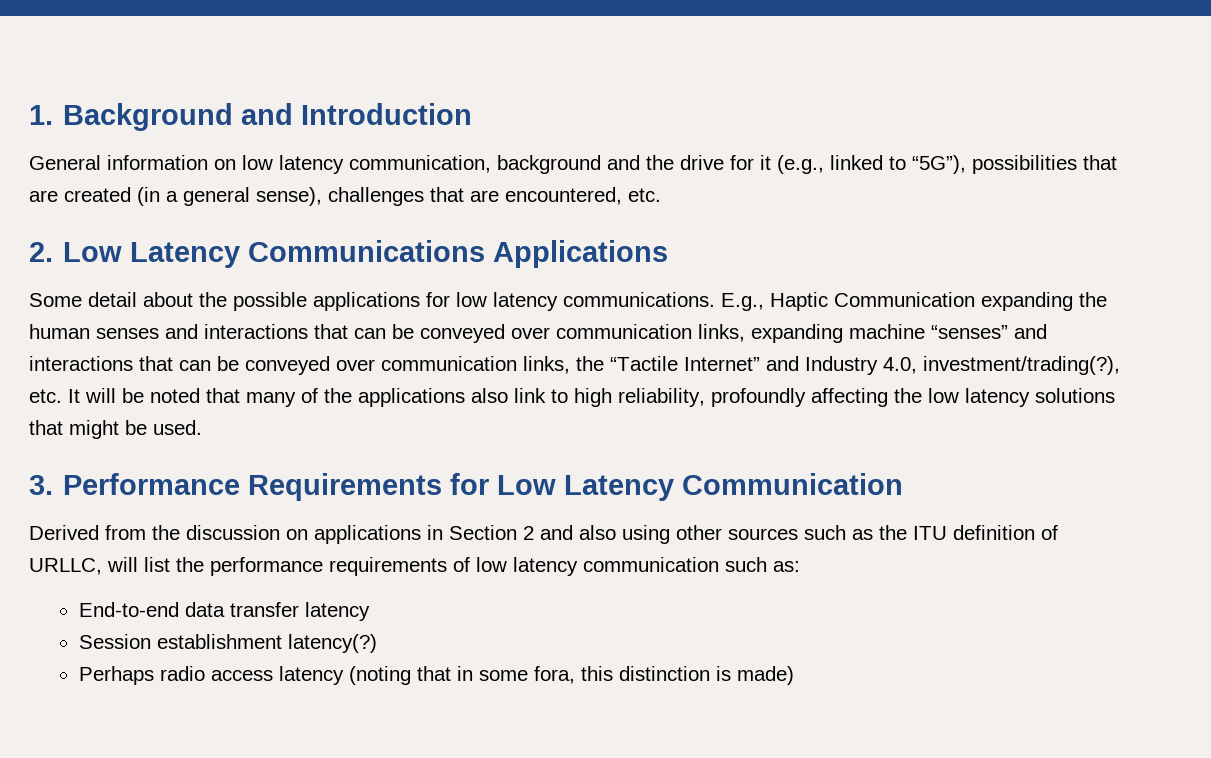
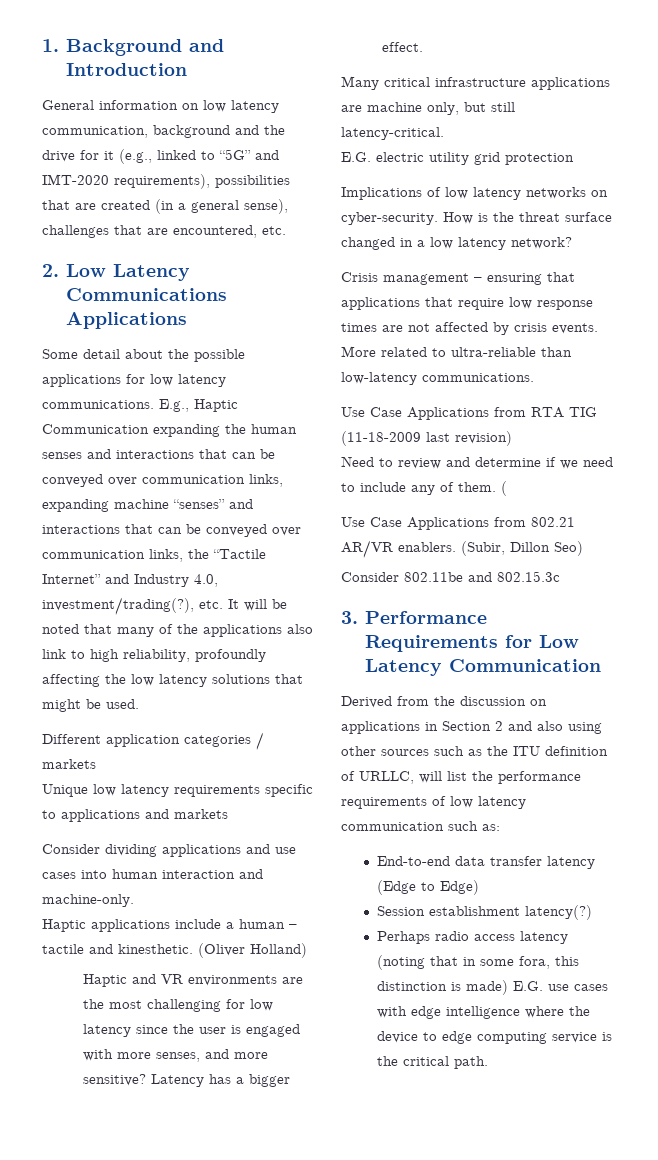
- General information on low latency communication, background and the drive for it (e.g., linked to “5G”), possibilities that are created (in a general sense), challenges that are encountered, etc.
+ General information on low latency communication, background and the drive for it (e.g., linked to “5G” and IMT-2020 requirements), possibilities that are created (in a general sense), challenges that are encountered, etc.
+ Different application categories / markets
+ Unique low latency requirements specific to applications and markets
+ Consider dividing applications and use cases into human interaction and machine-only.
+ Haptic applications include a human – tactile and kinesthetic. (Oliver Holland)
+ Haptic and VR environments are the most challenging for low latency since the user is engaged with more senses, and more sensitive? Latency has a bigger effect.
+ Many critical infrastructure applications are machine only, but still latency-critical.
+ E.G. electric utility grid protection
+ Implications of low latency networks on cyber-security. How is the threat surface changed in a low latency network?
+ Crisis management – ensuring that applications that require low response times are not affected by crisis events. More related to ultra-reliable than low-latency communications.
+ Use Case Applications from RTA TIG (11-18-2009 last revision)
+ Need to review and determine if we need to include any of them. (
+ Use Case Applications from 802.21 AR/VR enablers. (Subir, Dillon Seo)
+ Consider 802.11be and 802.15.3c
- End-to-end data transfer latency
+ End-to-end data transfer latency (Edge to Edge)
- Perhaps radio access latency (noting that in some fora, this distinction is made)
+ Perhaps radio access latency (noting that in some fora, this distinction is made) E.G. use cases with edge intelligence where the device to edge computing service is the critical path.

